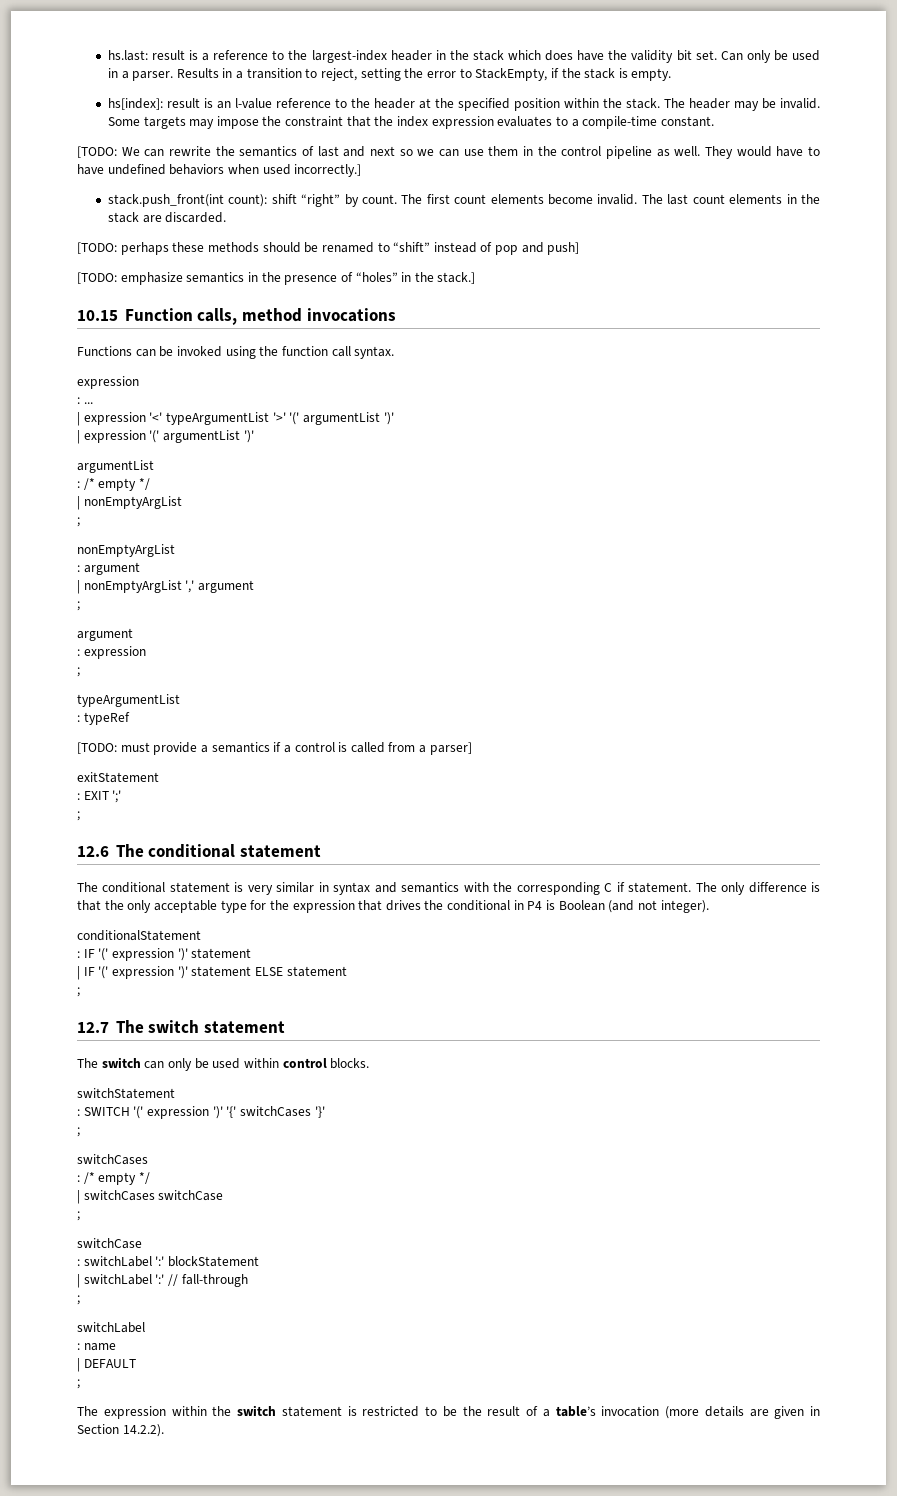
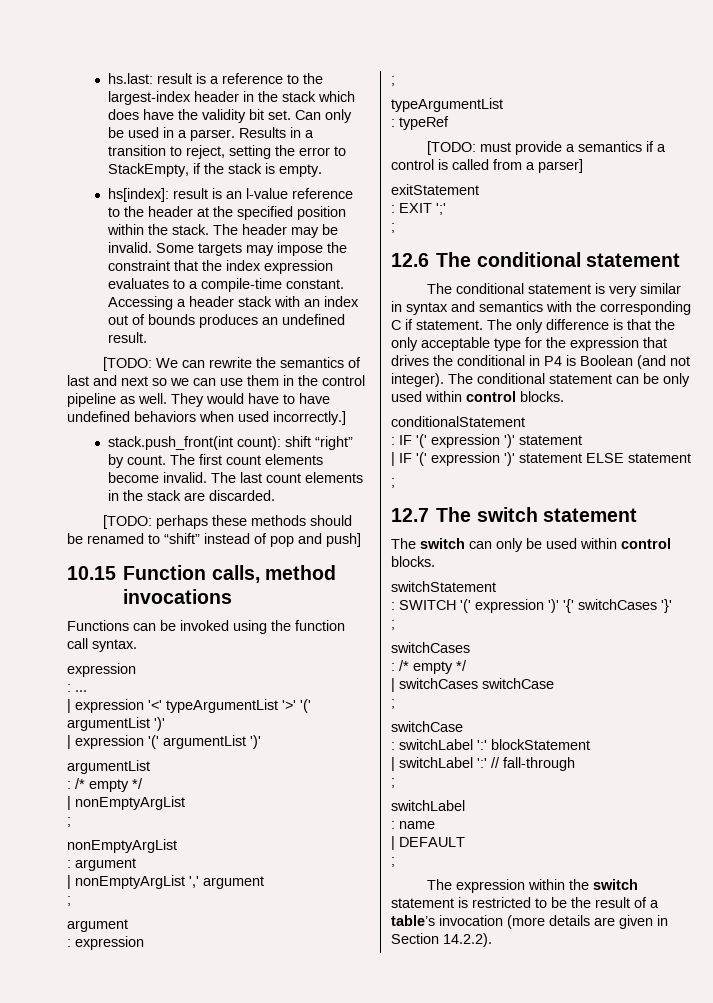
+ Accessing a header stack with an index out of bounds produces an undefined result.
- [TODO: emphasize semantics in the presence of “holes” in the stack.]
+ The conditional statement can be only used within control blocks.

